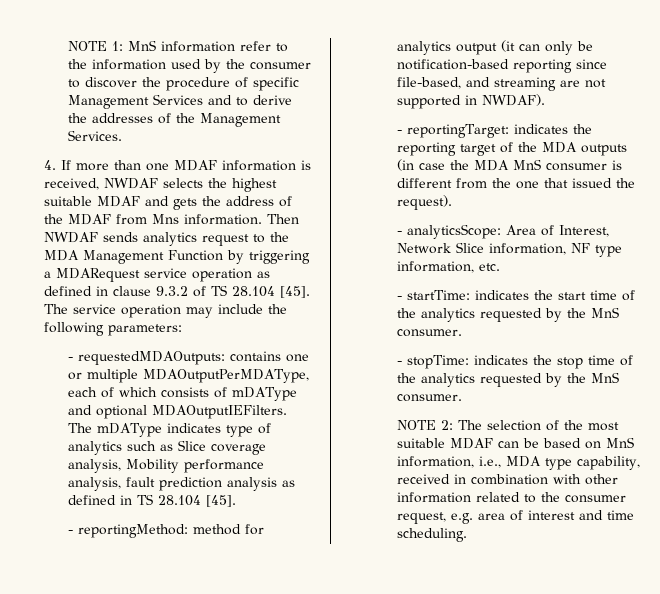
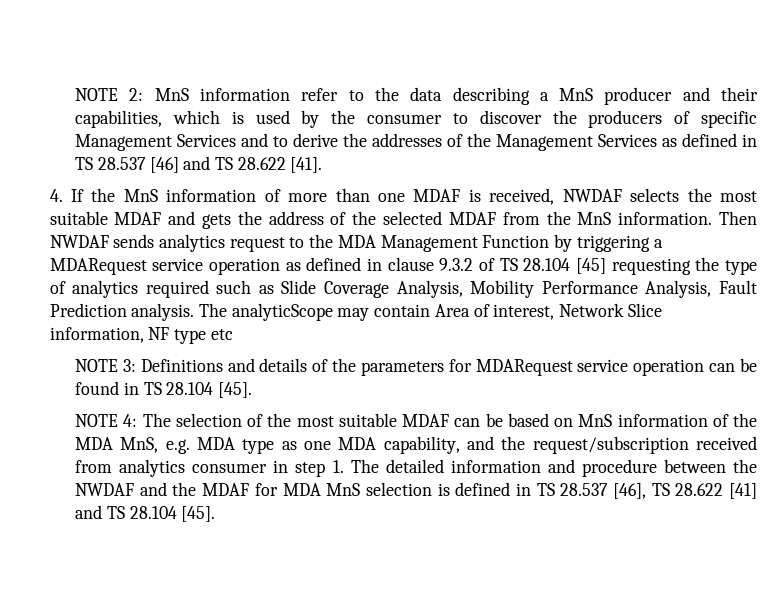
- NOTE 1: MnS information refer to the information used by the consumer to discover the procedure of specific Management Services and to derive the addresses of the Management Services.
- 4. If more than one MDAF information is received, NWDAF selects the highest suitable MDAF and gets the address of the MDAF from Mns information.
+ NOTE 2: MnS information refer to the data describing a MnS producer and their capabilities, which is used by the consumer to discover the producers of specific Management Services and to derive the addresses of the Management Services as defined in TS 28.537 [46] and TS 28.622 [41].
+ 4. If the MnS information of more than one MDAF is received, NWDAF selects the most suitable MDAF and gets the address of the selected MDAF from the MnS information.
- Then NWDAF sends analytics request to the MDA Management Function by triggering a MDARequest service operation as defined in clause 9.3.2 of TS 28.104 [45]. The service operation may include the following parameters:
- - requestedMDAOutputs: contains one or multiple MDAOutputPerMDAType, each of which consists of mDAType and optional MDAOutputIEFilters. The mDAType indicates type of analytics such as Slice coverage analysis, Mobility performance analysis, fault prediction analysis as defined in TS 28.104 [45].
- - reportingMethod: method for analytics output (it can only be notification-based reporting since file-based, and streaming are not supported in NWDAF).
- - reportingTarget: indicates the reporting target of the MDA outputs (in case the MDA MnS consumer is different from the one that issued the request).
- - analyticsScope: Area of Interest, Network Slice information, NF type information, etc.
- - startTime: indicates the start time of the analytics requested by the MnS consumer.
- - stopTime: indicates the stop time of the analytics requested by the MnS consumer.
- NOTE 2: The selection of the most suitable MDAF can be based on MnS information, i.e., MDA type capability, received in combination with other information related to the consumer request, e.g. area of interest and time scheduling.
+ Then NWDAF sends analytics request to the MDA Management Function by triggering a MDARequest service operation as defined in clause 9.3.2 of TS 28.104 [45] requesting the type of analytics required such as Slide Coverage Analysis, Mobility Performance Analysis, Fault Prediction analysis. The analyticScope may contain Area of interest, Network Slice information, NF type etc
+ NOTE 3: Definitions and details of the parameters for MDARequest service operation can be found in TS 28.104 [45].
+ NOTE 4: The selection of the most suitable MDAF can be based on MnS information of the MDA MnS, e.g. MDA type as one MDA capability, and the request/subscription received from analytics consumer in step 1. The detailed information and procedure between the NWDAF and the MDAF for MDA MnS selection is defined in TS 28.537 [46], TS 28.622 [41] and TS 28.104 [45].

